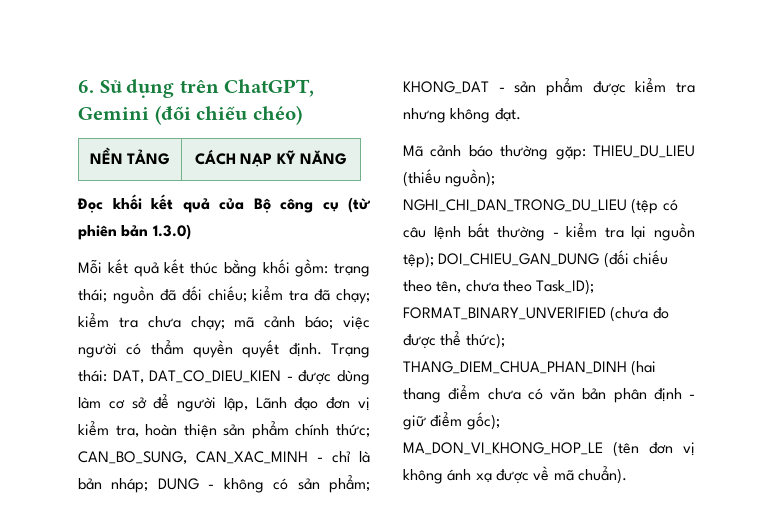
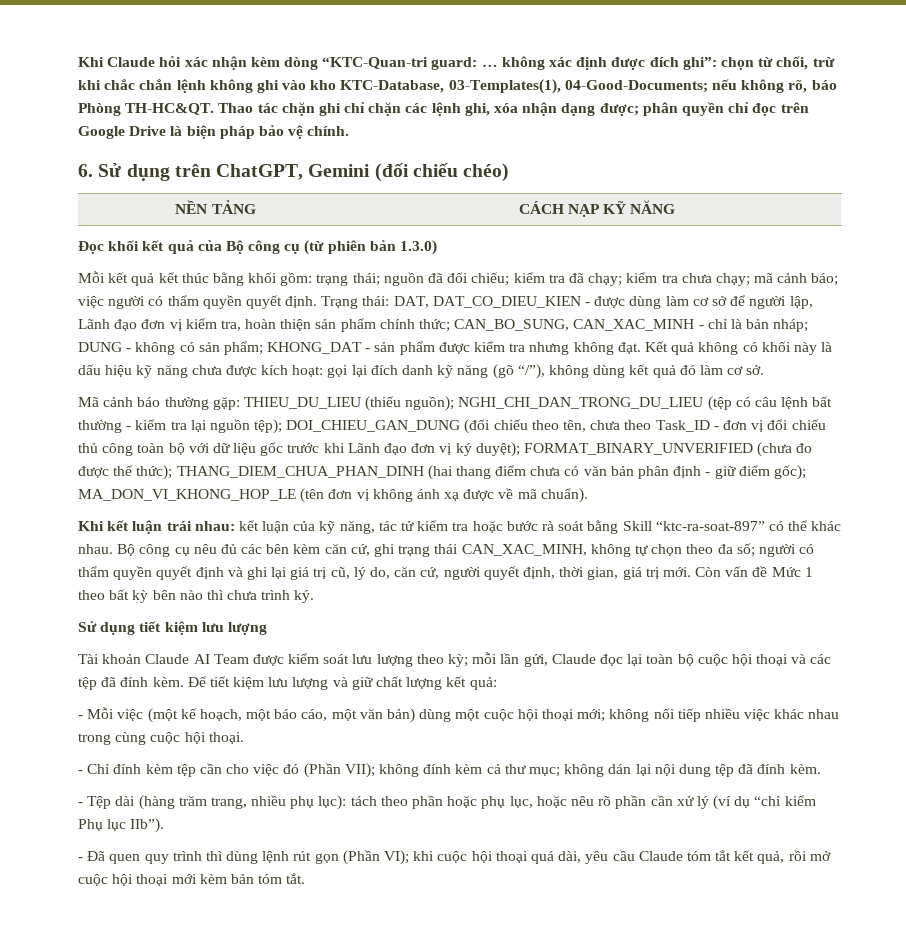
+ Khi Claude hỏi xác nhận kèm dòng “KTC-Quan-tri guard: … không xác định được đích ghi”: chọn từ chối, trừ khi chắc chắn lệnh không ghi vào kho KTC-Database, 03-Templates(1), 04-Good-Documents; nếu không rõ, báo Phòng TH-HC&QT. Thao tác chặn ghi chỉ chặn các lệnh ghi, xóa nhận dạng được; phân quyền chỉ đọc trên Google Drive là biện pháp bảo vệ chính.
+ Kết quả không có khối này là dấu hiệu kỹ năng chưa được kích hoạt: gọi lại đích danh kỹ năng (gõ “/”), không dùng kết quả đó làm cơ sở.
- Mã cảnh báo thường gặp: THIEU_DU_LIEU (thiếu nguồn); NGHI_CHI_DAN_TRONG_DU_LIEU (tệp có câu lệnh bất thường - kiểm tra lại nguồn tệp); DOI_CHIEU_GAN_DUNG (đối chiếu theo tên, chưa theo Task_ID); FORMAT_BINARY_UNVERIFIED (chưa đo được thể thức); THANG_DIEM_CHUA_PHAN_DINH (hai thang điểm chưa có văn bản phân định - giữ điểm gốc); MA_DON_VI_KHONG_HOP_LE (tên đơn vị không ánh xạ được về mã chuẩn).
+ Mã cảnh báo thường gặp: THIEU_DU_LIEU (thiếu nguồn); NGHI_CHI_DAN_TRONG_DU_LIEU (tệp có câu lệnh bất thường - kiểm tra lại nguồn tệp); DOI_CHIEU_GAN_DUNG (đối chiếu theo tên, chưa theo Task_ID - đơn vị đối chiếu thủ công toàn bộ với dữ liệu gốc trước khi Lãnh đạo đơn vị ký duyệt); FORMAT_BINARY_UNVERIFIED (chưa đo được thể thức); THANG_DIEM_CHUA_PHAN_DINH (hai thang điểm chưa có văn bản phân định - giữ điểm gốc); MA_DON_VI_KHONG_HOP_LE (tên đơn vị không ánh xạ được về mã chuẩn).
+ Khi kết luận trái nhau: kết luận của kỹ năng, tác tử kiểm tra hoặc bước rà soát bằng Skill “ktc-ra-soat-897” có thể khác nhau. Bộ công cụ nêu đủ các bên kèm căn cứ, ghi trạng thái CAN_XAC_MINH, không tự chọn theo đa số; người có thẩm quyền quyết định và ghi lại giá trị cũ, lý do, căn cứ, người quyết định, thời gian, giá trị mới. Còn vấn đề Mức 1 theo bất kỳ bên nào thì chưa trình ký.
+ Sử dụng tiết kiệm lưu lượng
+ Tài khoản Claude AI Team được kiểm soát lưu lượng theo kỳ; mỗi lần gửi, Claude đọc lại toàn bộ cuộc hội thoại và các tệp đã đính kèm. Để tiết kiệm lưu lượng và giữ chất lượng kết quả:
+ - Mỗi việc (một kế hoạch, một báo cáo, một văn bản) dùng một cuộc hội thoại mới; không nối tiếp nhiều việc khác nhau trong cùng cuộc hội thoại.
+ - Chỉ đính kèm tệp cần cho việc đó (Phần VII); không đính kèm cả thư mục; không dán lại nội dung tệp đã đính kèm.
+ - Tệp dài (hàng trăm trang, nhiều phụ lục): tách theo phần hoặc phụ lục, hoặc nêu rõ phần cần xử lý (ví dụ “chỉ kiểm Phụ lục IIb”).
+ - Đã quen quy trình thì dùng lệnh rút gọn (Phần VI); khi cuộc hội thoại quá dài, yêu cầu Claude tóm tắt kết quả, rồi mở cuộc hội thoại mới kèm bản tóm tắt.

